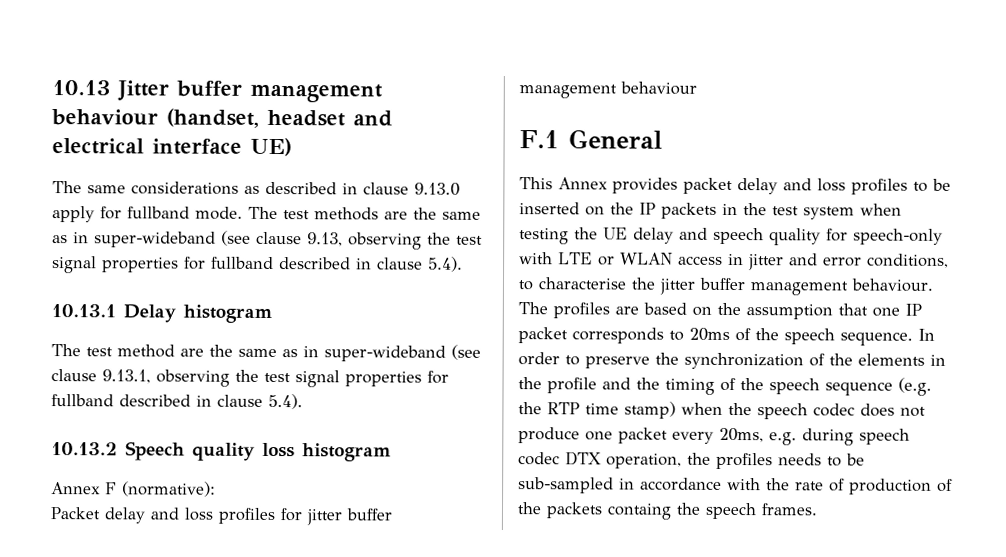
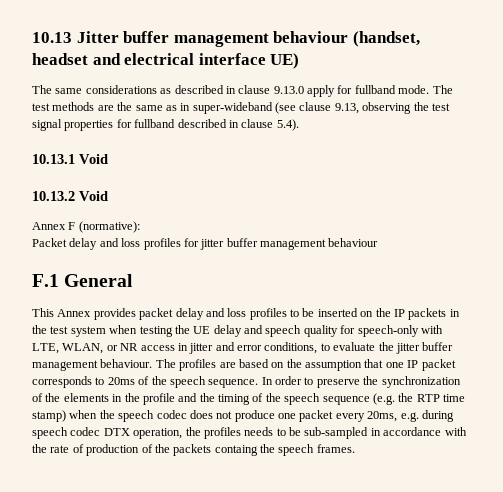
- 10.13.1 Delay histogram
- The test method are the same as in super-wideband (see clause 9.13.1, observing the test signal properties for fullband described in clause 5.4).
- 10.13.2 Speech quality loss histogram
+ 10.13.1 Void
+ 10.13.2 Void
- This Annex provides packet delay and loss profiles to be inserted on the IP packets in the test system when testing the UE delay and speech quality for speech-only with LTE or WLAN access in jitter and error conditions, to characterise the jitter buffer management behaviour.
+ This Annex provides packet delay and loss profiles to be inserted on the IP packets in the test system when testing the UE delay and speech quality for speech-only with LTE, WLAN, or NR access in jitter and error conditions, to evaluate the jitter buffer management behaviour.

